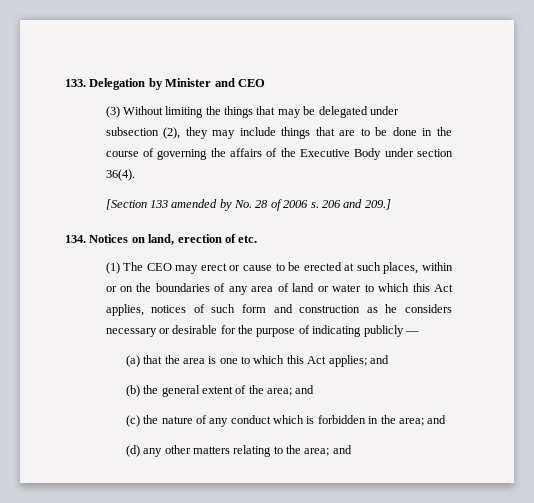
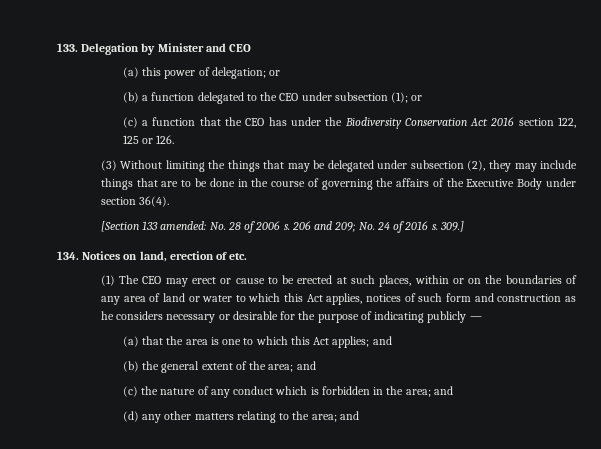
+ (a) this power of delegation; or
+ (b) a function delegated to the CEO under subsection (1); or
+ (c) a function that the CEO has under the Biodiversity Conservation Act 2016 section 122, 125 or 126.
- [Section 133 amended by No. 28 of 2006 s.
+ [Section 133 amended: No. 28 of 2006 s.
- 206 and 209.]
+ 206 and 209; No. 24 of 2016 s. 309.]

